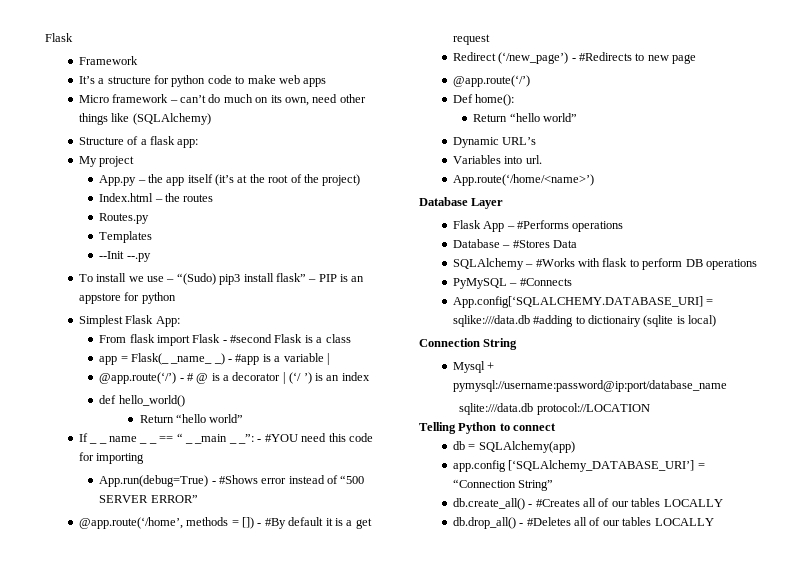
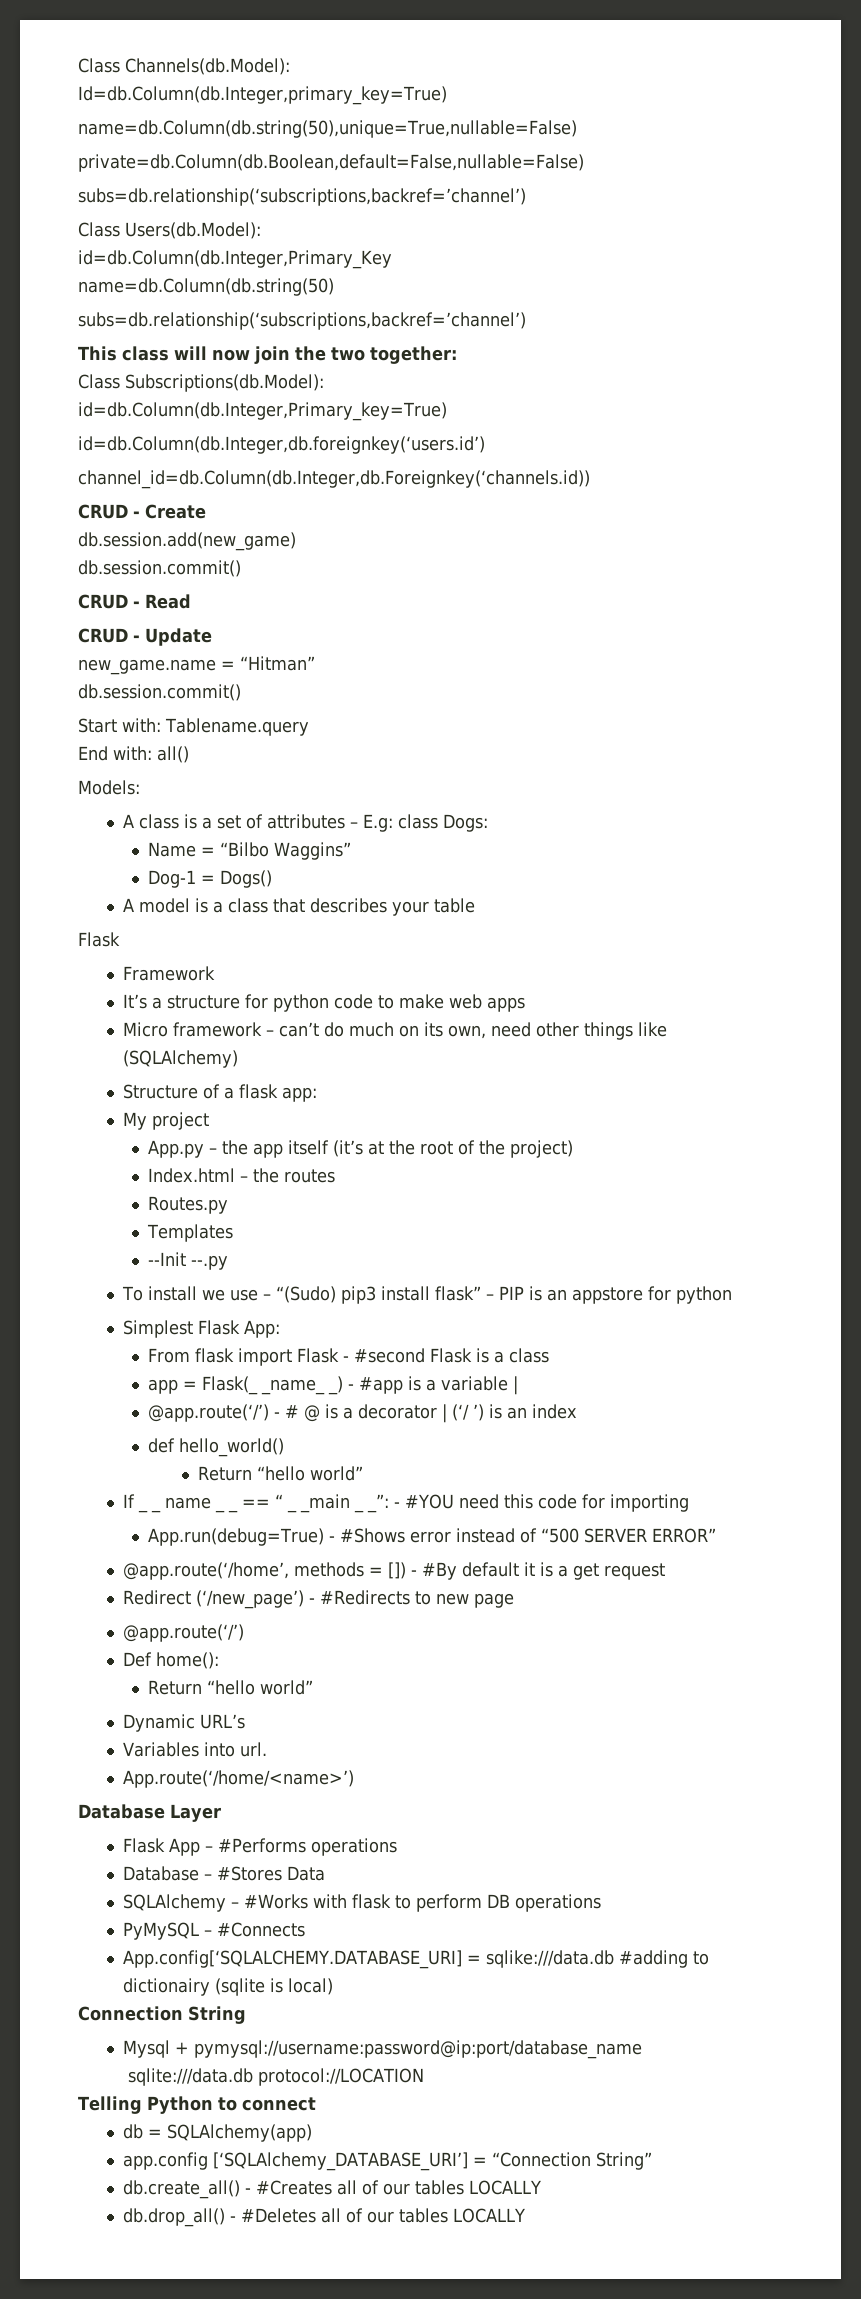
+ Class Channels(db.Model):
+ Id=db.Column(db.Integer,primary_key=True)
+ name=db.Column(db.string(50),unique=True,nullable=False)
+ private=db.Column(db.Boolean,default=False,nullable=False)
+ subs=db.relationship(‘subscriptions,backref=’channel’)
+ Class Users(db.Model):
+ id=db.Column(db.Integer,Primary_Key
+ name=db.Column(db.string(50)
+ subs=db.relationship(‘subscriptions,backref=’channel’)
+ This class will now join the two together:
+ Class Subscriptions(db.Model):
+ id=db.Column(db.Integer,Primary_key=True)
+ id=db.Column(db.Integer,db.foreignkey(‘users.id’)
+ channel_id=db.Column(db.Integer,db.Foreignkey(‘channels.id))
+ CRUD - Create
+ db.session.add(new_game)
+ db.session.commit()
+ CRUD - Read
+ CRUD - Update
+ new_game.name = “Hitman”
+ db.session.commit()
+ Start with: Tablename.query
+ End with: all()
+ Models:
+ A class is a set of attributes – E.g: class Dogs:
+ Name = “Bilbo Waggins”
+ Dog-1 = Dogs()
+ A model is a class that describes your table

